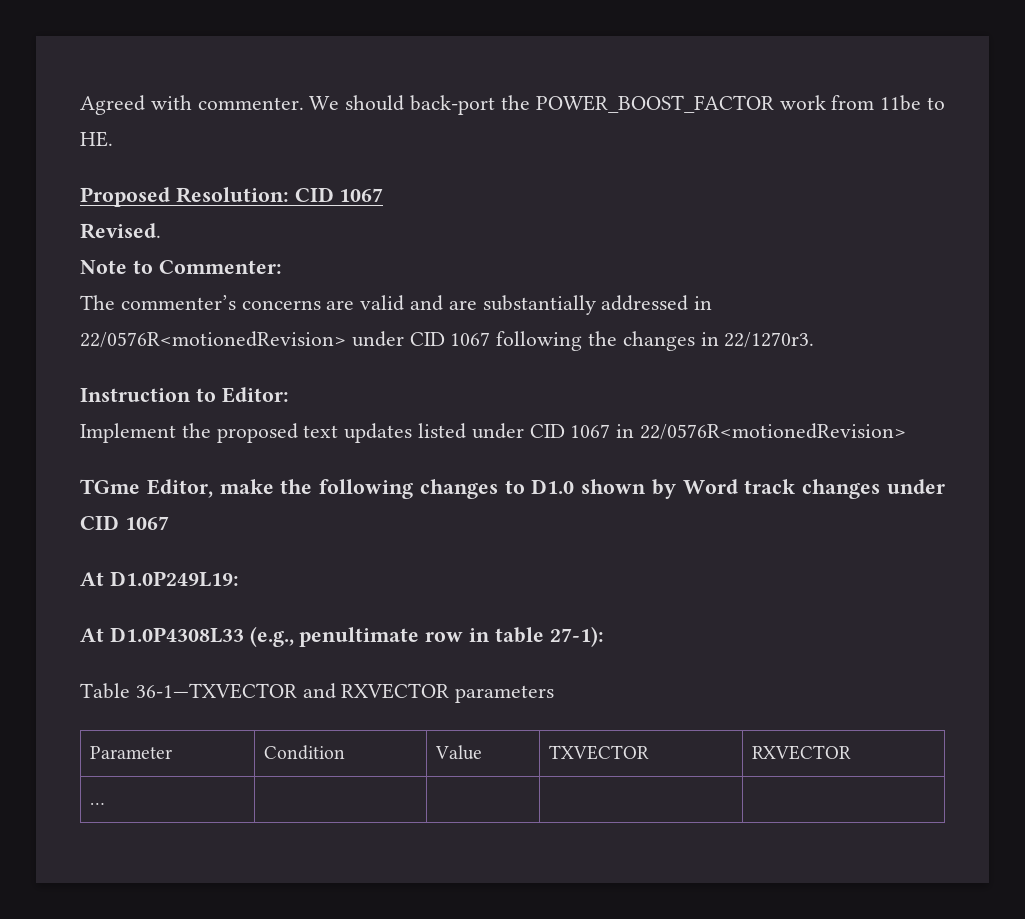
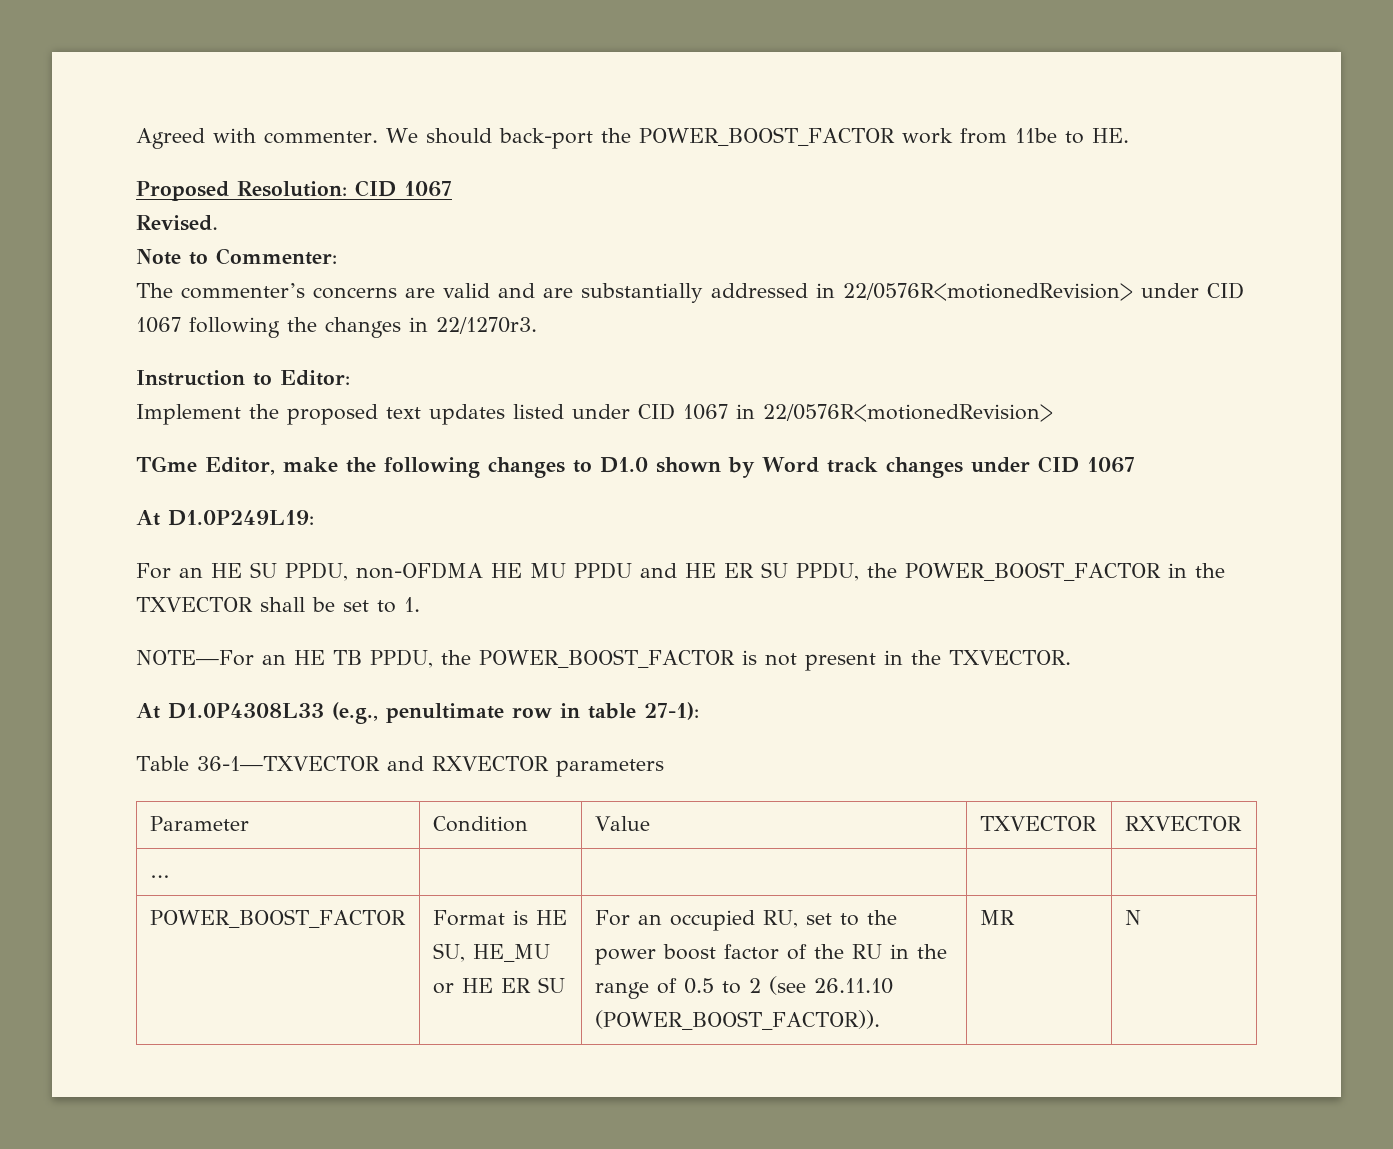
+ For an HE SU PPDU, non-OFDMA HE MU PPDU and HE ER SU PPDU, the POWER_BOOST_FACTOR in the TXVECTOR shall be set to 1.
+ NOTE—For an HE TB PPDU, the POWER_BOOST_FACTOR is not present in the TXVECTOR.
+ POWER_BOOST_FACTOR | Format is HE SU, HE_MU or HE ER SU | For an occupied RU, set to the power boost factor of the RU in the range of 0.5 to 2 (see 26.11.10 (POWER_BOOST_FACTOR)). | MR | N

